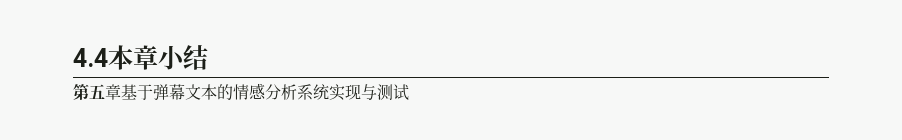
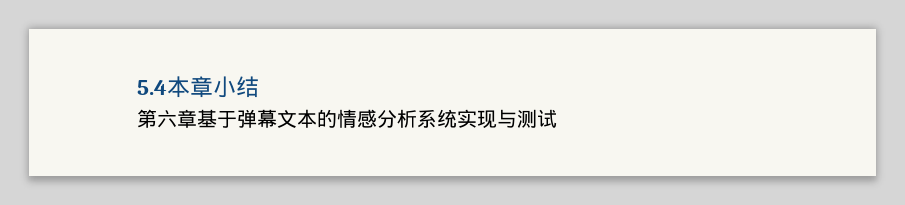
- 4.4本章小结
+ 5.4本章小结
- 第五章基于弹幕文本的情感分析系统实现与测试
+ 第六章基于弹幕文本的情感分析系统实现与测试

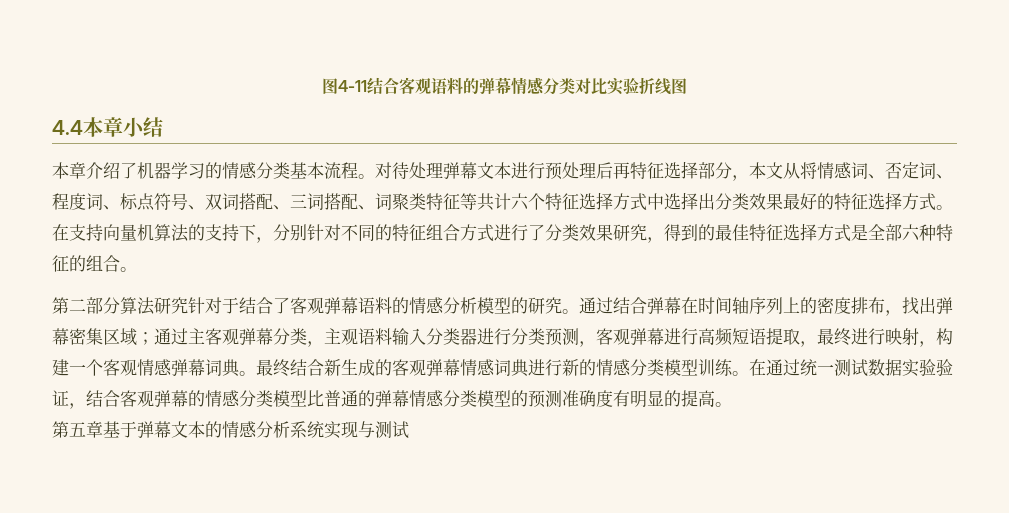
- 5.4本章小结
- 第六章基于弹幕文本的情感分析系统实现与测试
+ 图4-11结合客观语料的弹幕情感分类对比实验折线图
+ 4.4本章小结
+ 本章介绍了机器学习的情感分类基本流程。对待处理弹幕文本进行预处理后再特征选择部分，本文从将情感词、否定词、程度词、标点符号、双词搭配、三词搭配、词聚类特征等共计六个特征选择方式中选择出分类效果最好的特征选择方式。在支持向量机算法的支持下，分别针对不同的特征组合方式进行了分类效果研究，得到的最佳特征选择方式是全部六种特征的组合。
+ 第二部分算法研究针对于结合了客观弹幕语料的情感分析模型的研究。通过结合弹幕在时间轴序列上的密度排布，找出弹幕密集区域；通过主客观弹幕分类，主观语料输入分类器进行分类预测，客观弹幕进行高频短语提取，最终进行映射，构建一个客观情感弹幕词典。最终结合新生成的客观弹幕情感词典进行新的情感分类模型训练。在通过统一测试数据实验验证，结合客观弹幕的情感分类模型比普通的弹幕情感分类模型的预测准确度有明显的提高。
+ 第五章基于弹幕文本的情感分析系统实现与测试

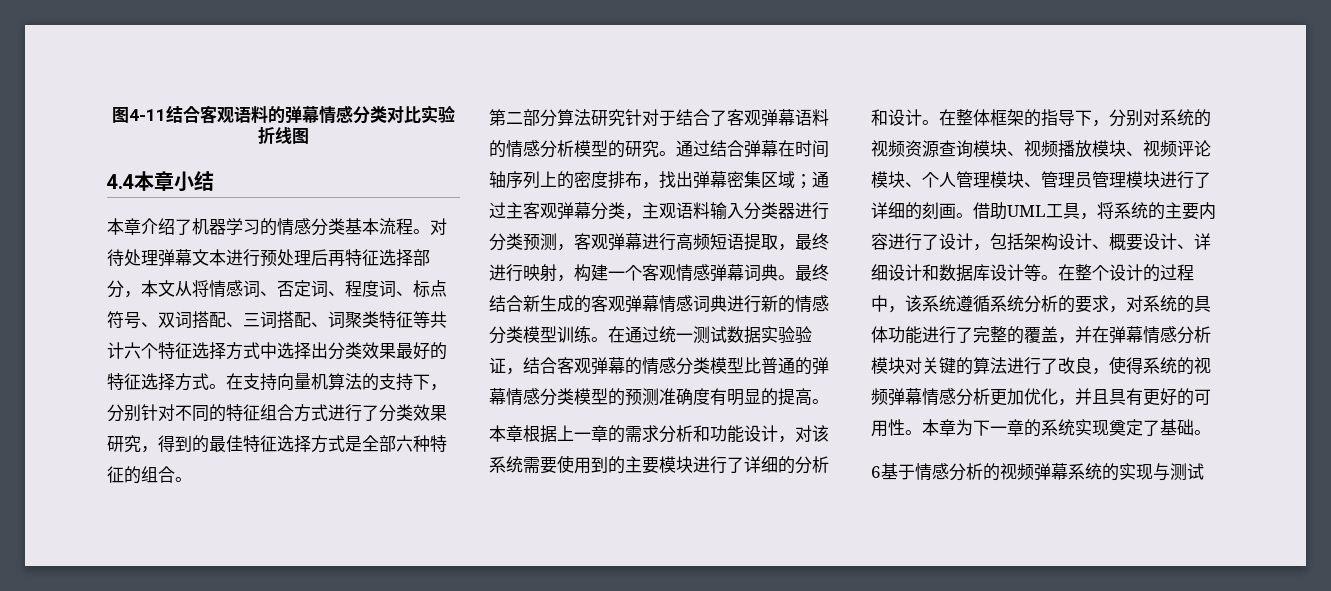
- 第五章基于弹幕文本的情感分析系统实现与测试
+ 本章根据上一章的需求分析和功能设计，对该系统需要使用到的主要模块进行了详细的分析和设计。在整体框架的指导下，分别对系统的视频资源查询模块、视频播放模块、视频评论模块、个人管理模块、管理员管理模块进行了详细的刻画。借助UML工具，将系统的主要内容进行了设计，包括架构设计、概要设计、详细设计和数据库设计等。在整个设计的过程中，该系统遵循系统分析的要求，对系统的具体功能进行了完整的覆盖，并在弹幕情感分析模块对关键的算法进行了改良，使得系统的视频弹幕情感分析更加优化，并且具有更好的可用性。本章为下一章的系统实现奠定了基础。
+ 6基于情感分析的视频弹幕系统的实现与测试

